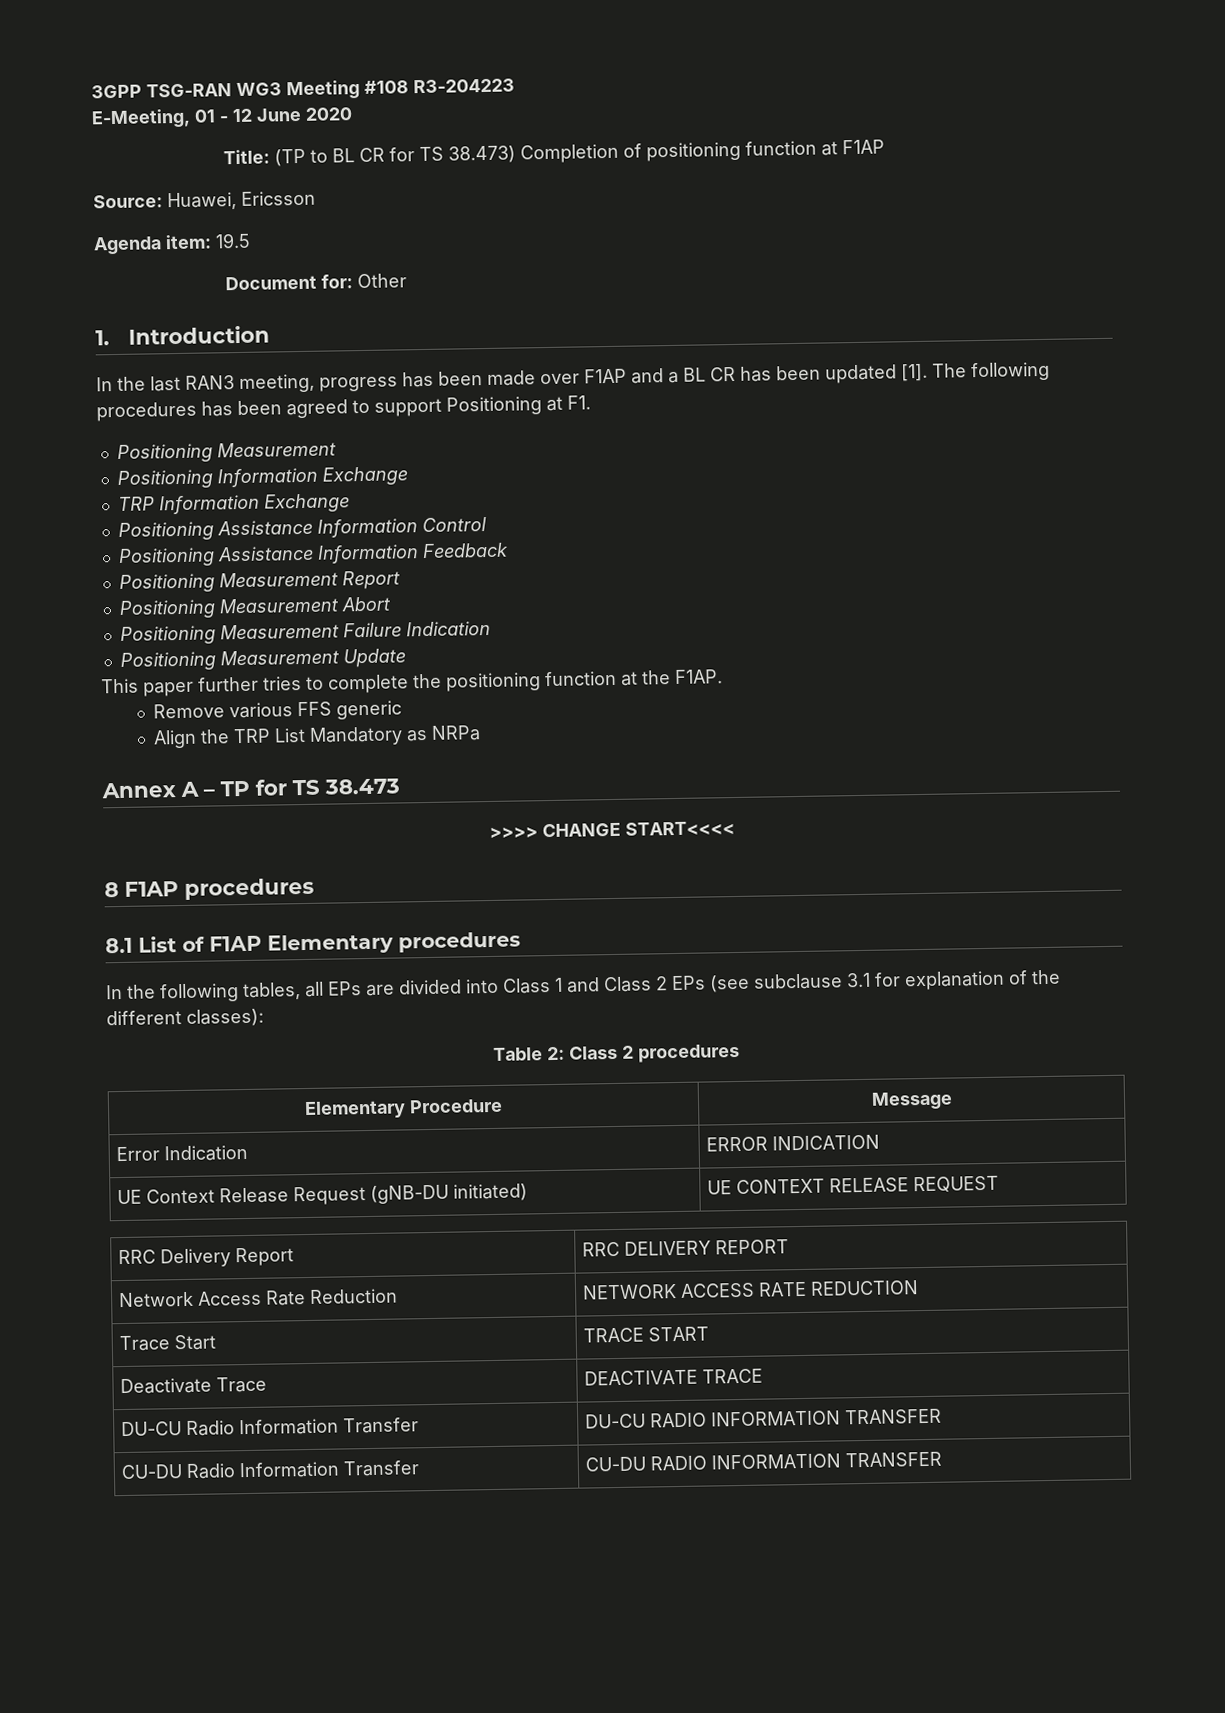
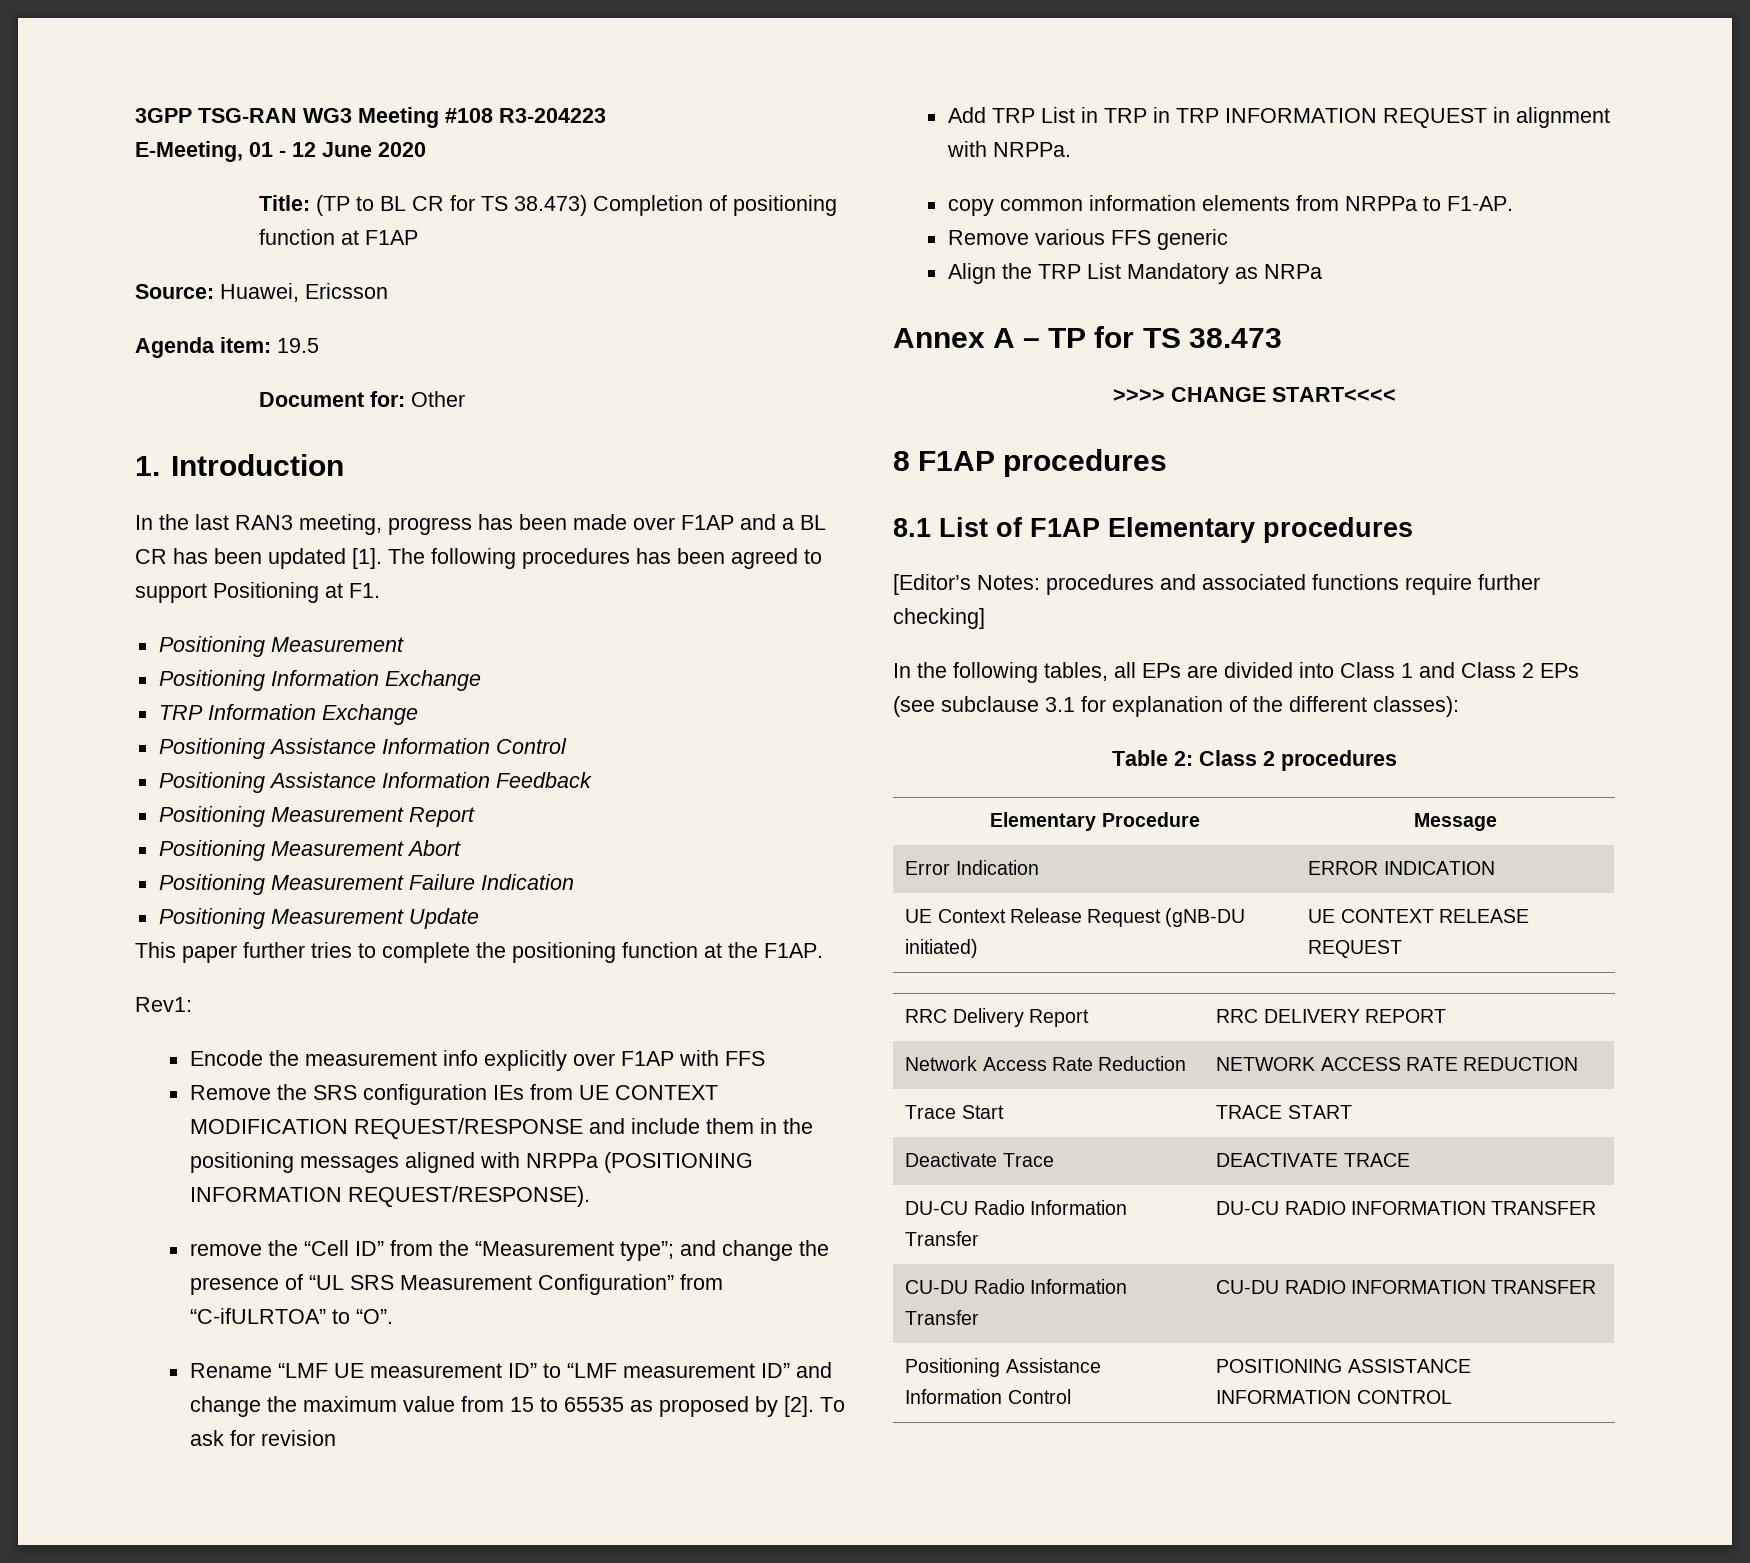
+ Rev1:
+ Encode the measurement info explicitly over F1AP with FFS
+ Remove the SRS configuration IEs from UE CONTEXT MODIFICATION REQUEST/RESPONSE and include them in the positioning messages aligned with NRPPa (POSITIONING INFORMATION REQUEST/RESPONSE).
+ remove the “Cell ID” from the “Measurement type”; and change the presence of “UL SRS Measurement Configuration” from “C-ifULRTOA” to “O”.
+ Rename “LMF UE measurement ID” to “LMF measurement ID” and change the maximum value from 15 to 65535 as proposed by [2]. To ask for revision
+ Add TRP List in TRP in TRP INFORMATION REQUEST in alignment with NRPPa.
+ copy common information elements from NRPPa to F1-AP.
+ [Editor’s Notes: procedures and associated functions require further checking]
+ Positioning Assistance Information Control | POSITIONING ASSISTANCE INFORMATION CONTROL

